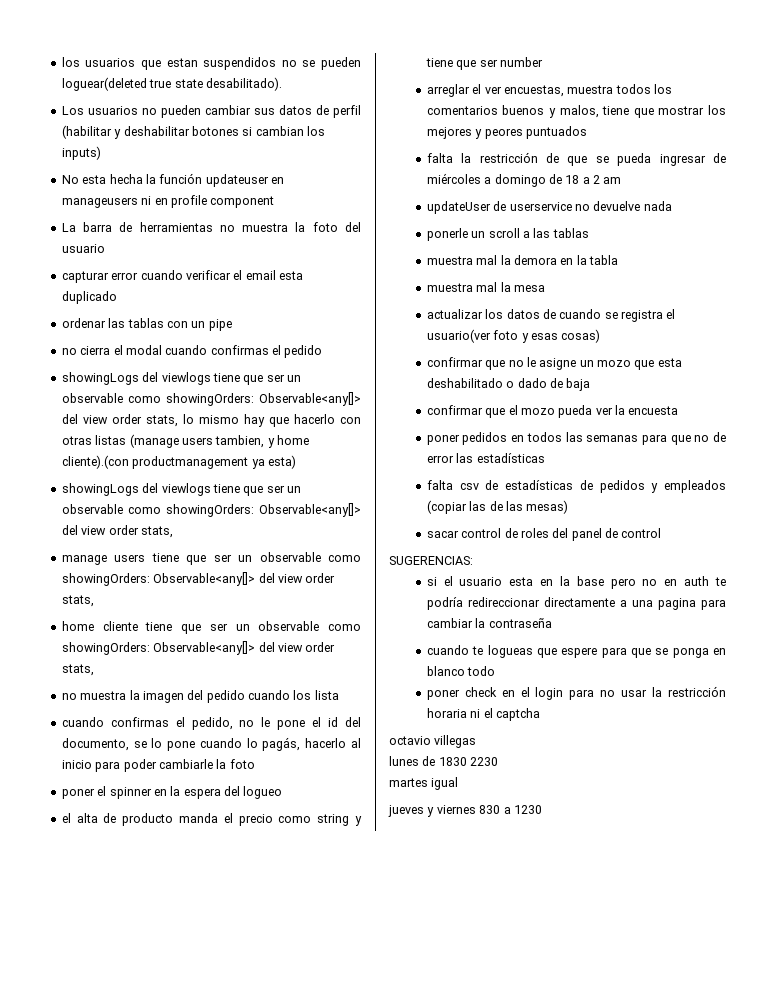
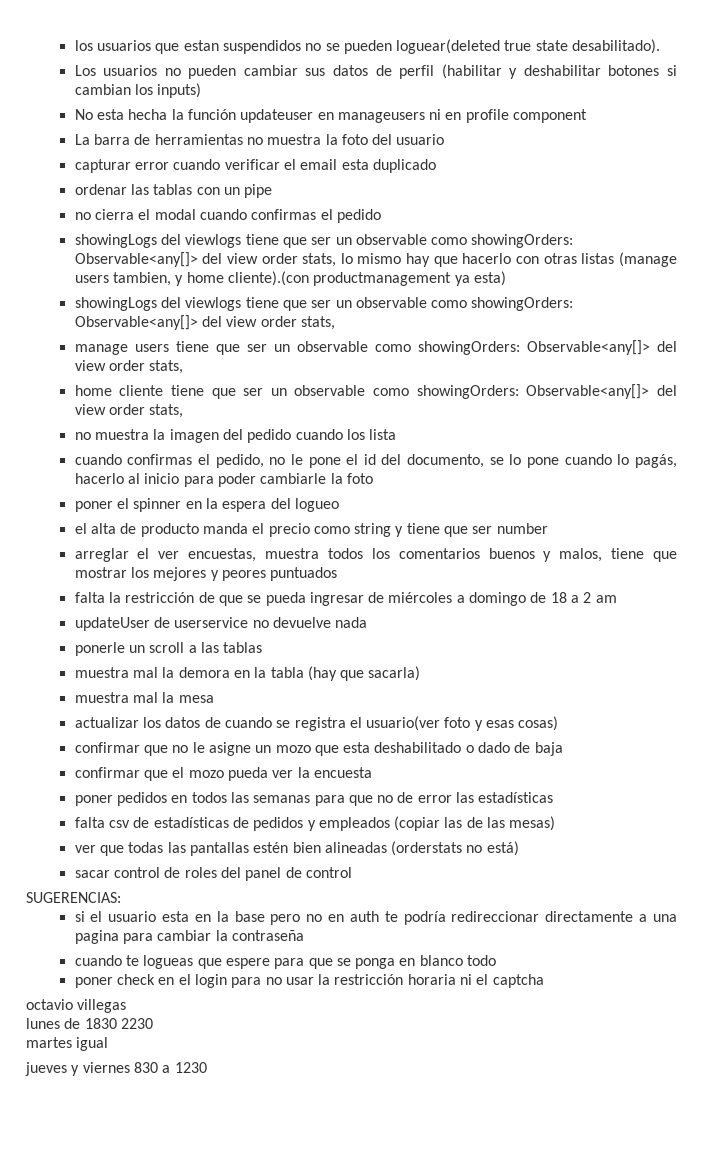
- muestra mal la demora en la tabla
+ muestra mal la demora en la tabla (hay que sacarla)
+ ver que todas las pantallas estén bien alineadas (orderstats no está)

